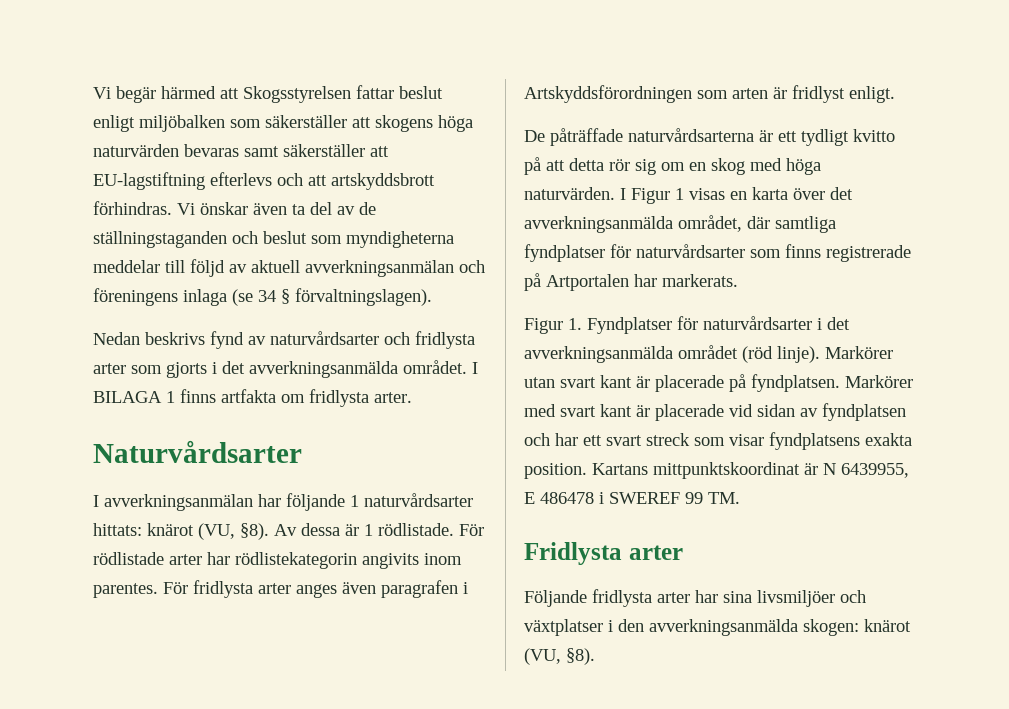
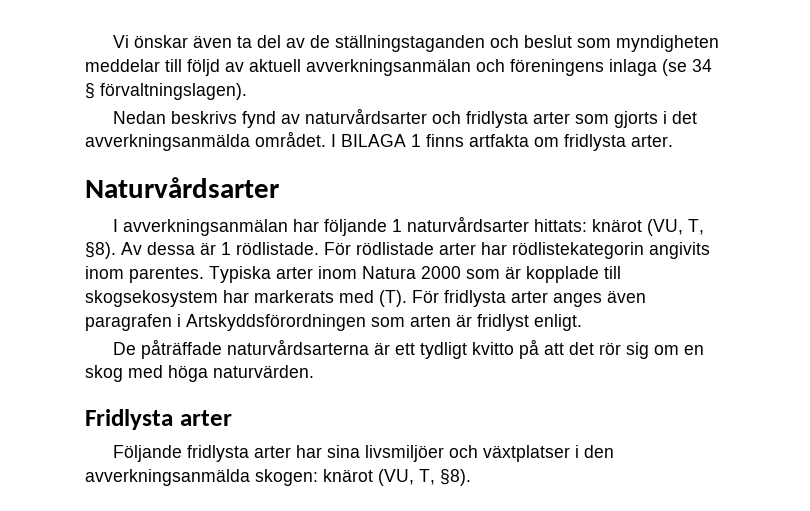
- Vi begär härmed att Skogsstyrelsen fattar beslut enligt miljöbalken som säkerställer att skogens höga naturvärden bevaras samt säkerställer att EU-lagstiftning efterlevs och att artskyddsbrott förhindras. Vi önskar även ta del av de ställningstaganden och beslut som myndigheterna meddelar till följd av aktuell avverkningsanmälan och föreningens inlaga (se 34 § förvaltningslagen).
+ Vi önskar även ta del av de ställningstaganden och beslut som myndigheten meddelar till följd av aktuell avverkningsanmälan och föreningens inlaga (se 34 § förvaltningslagen).
- I avverkningsanmälan har följande 1 naturvårdsarter hittats: knärot (VU, §8).
+ I avverkningsanmälan har följande 1 naturvårdsarter hittats: knärot (VU, T, §8).
- För fridlysta arter anges även paragrafen i Artskyddsförordningen som arten är fridlyst enligt.
+ Typiska arter inom Natura 2000 som är kopplade till skogsekosystem har markerats med (T). För fridlysta arter anges även paragrafen i Artskyddsförordningen som arten är fridlyst enligt.
- De påträffade naturvårdsarterna är ett tydligt kvitto på att detta rör sig om en skog med höga naturvärden. I Figur 1 visas en karta över det avverkningsanmälda området, där samtliga fyndplatser för naturvårdsarter som finns registrerade på Artportalen har markerats.
- Figur 1. Fyndplatser för naturvårdsarter i det avverkningsanmälda området (röd linje). Markörer utan svart kant är placerade på fyndplatsen. Markörer med svart kant är placerade vid sidan av fyndplatsen och har ett svart streck som visar fyndplatsens exakta position. Kartans mittpunktskoordinat är N 6439955, E 486478 i SWEREF 99 TM.
+ De påträffade naturvårdsarterna är ett tydligt kvitto på att det rör sig om en skog med höga naturvärden.
- Följande fridlysta arter har sina livsmiljöer och växtplatser i den avverkningsanmälda skogen: knärot (VU, §8).
+ Följande fridlysta arter har sina livsmiljöer och växtplatser i den avverkningsanmälda skogen: knärot (VU, T, §8).

